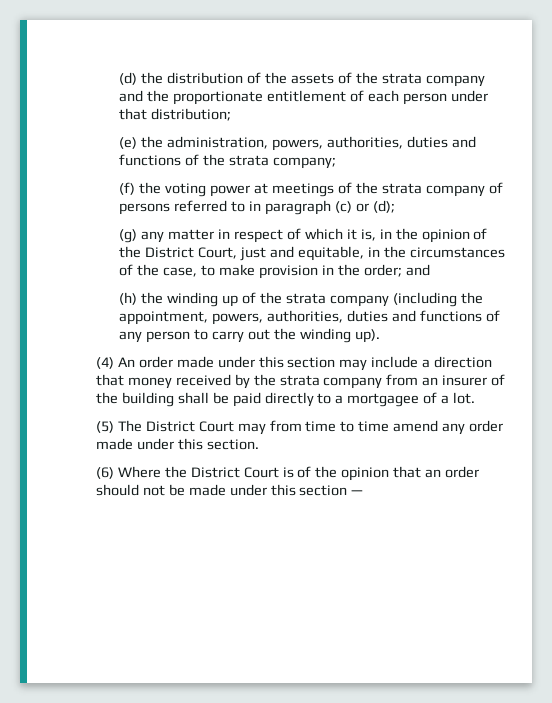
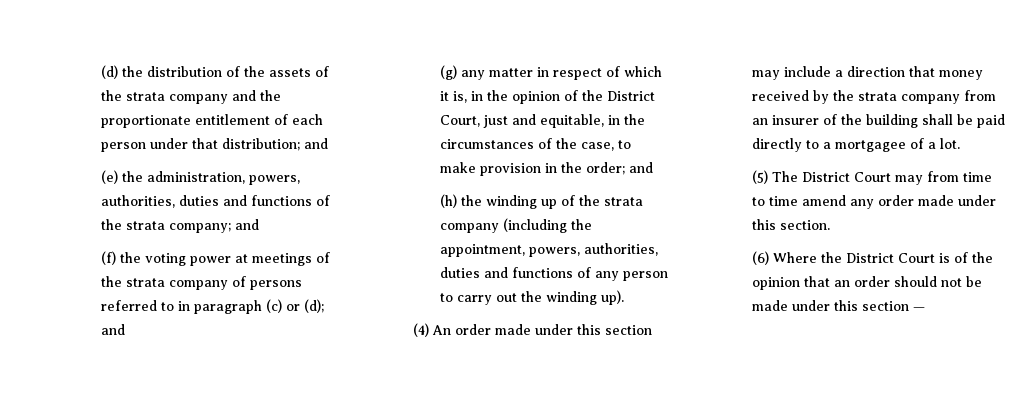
- (d) the distribution of the assets of the strata company and the proportionate entitlement of each person under that distribution;
+ (d) the distribution of the assets of the strata company and the proportionate entitlement of each person under that distribution; and
- (e) the administration, powers, authorities, duties and functions of the strata company;
+ (e) the administration, powers, authorities, duties and functions of the strata company; and
- (f) the voting power at meetings of the strata company of persons referred to in paragraph (c) or (d);
+ (f) the voting power at meetings of the strata company of persons referred to in paragraph (c) or (d); and

